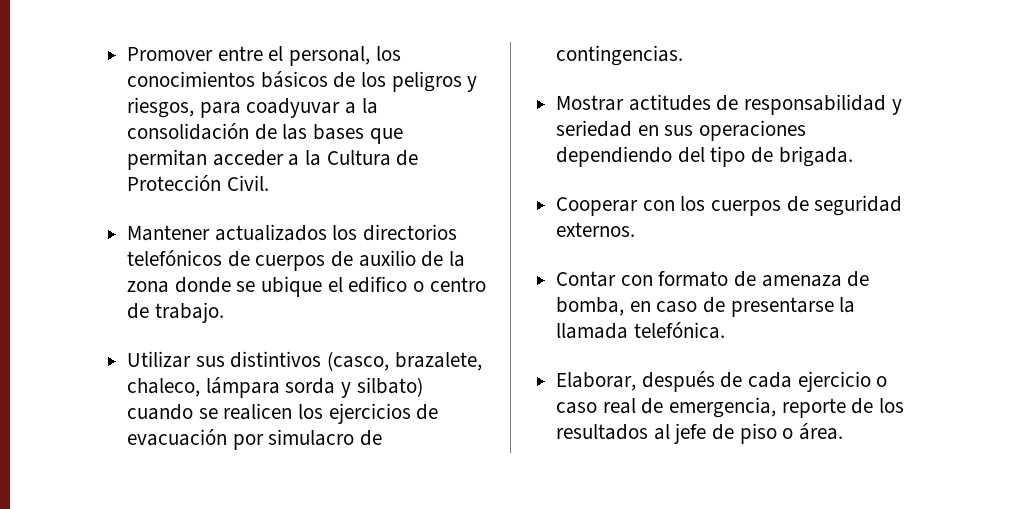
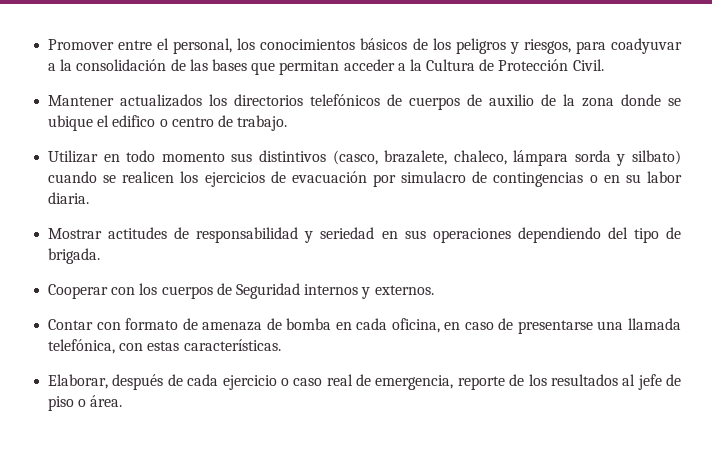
- Utilizar sus distintivos (casco, brazalete, chaleco, lámpara sorda y silbato) cuando se realicen los ejercicios de evacuación por simulacro de contingencias.
+ Utilizar en todo momento sus distintivos (casco, brazalete, chaleco, lámpara sorda y silbato) cuando se realicen los ejercicios de evacuación por simulacro de contingencias o en su labor diaria.
- Cooperar con los cuerpos de seguridad externos.
+ Cooperar con los cuerpos de Seguridad internos y externos.
- Contar con formato de amenaza de bomba, en caso de presentarse la llamada telefónica.
+ Contar con formato de amenaza de bomba en cada oficina, en caso de presentarse una llamada telefónica, con estas características.

